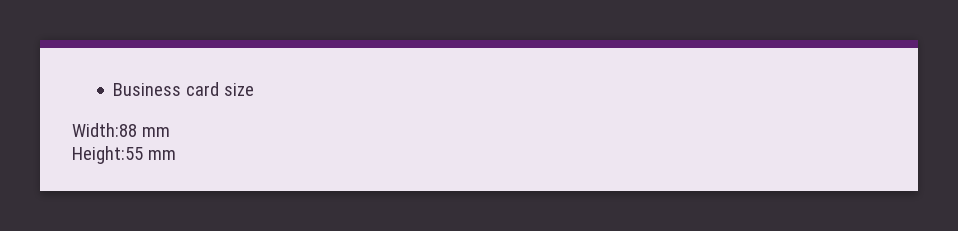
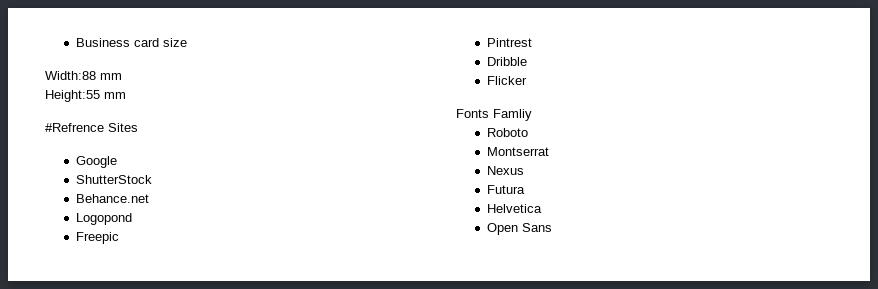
+ #Refrence Sites
+ Google
+ ShutterStock
+ Behance.net
+ Logopond
+ Freepic
+ Pintrest
+ Dribble
+ Flicker
+ Fonts Famliy
+ Roboto
+ Montserrat
+ Nexus
+ Futura
+ Helvetica
+ Open Sans

